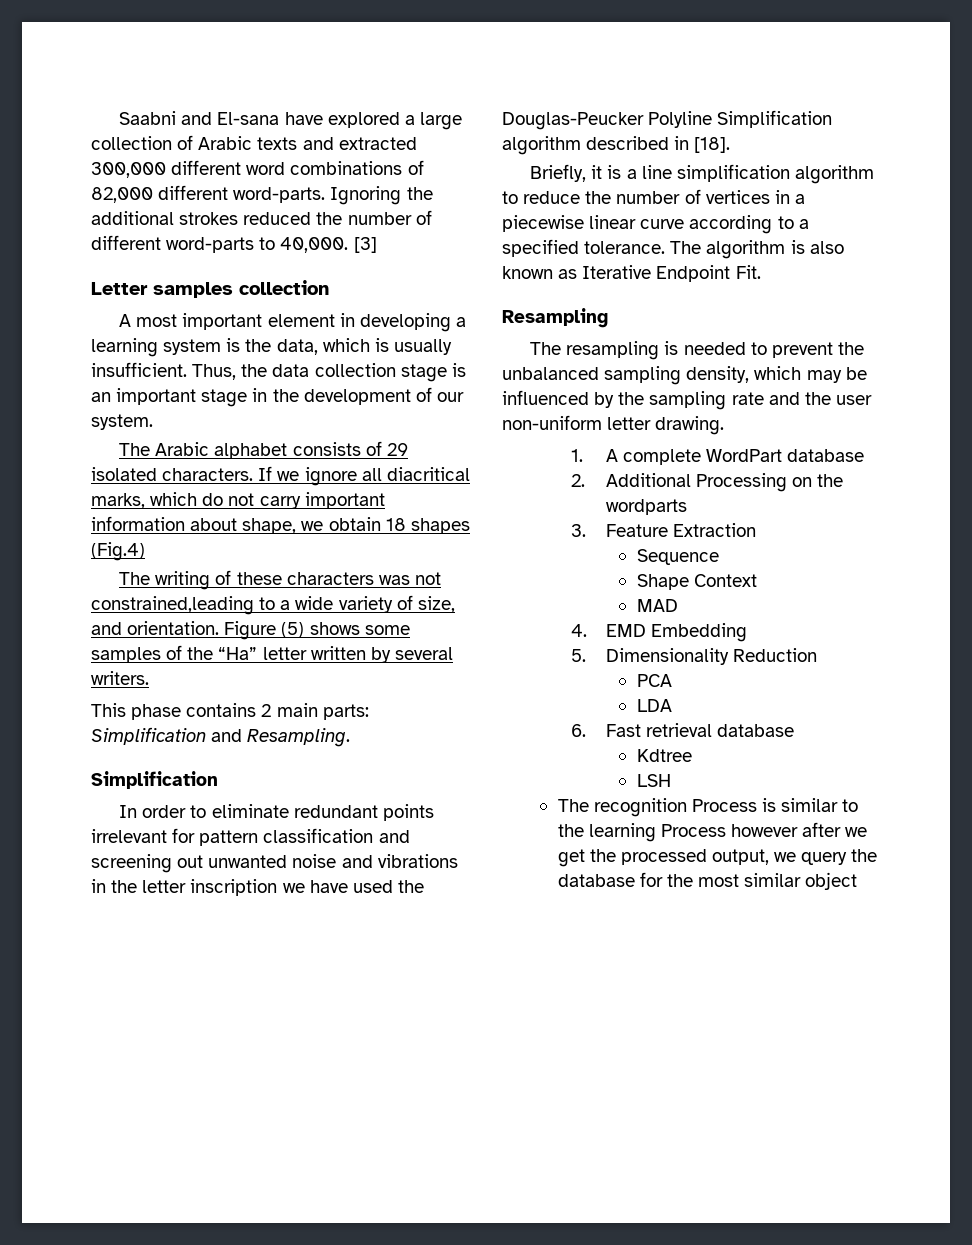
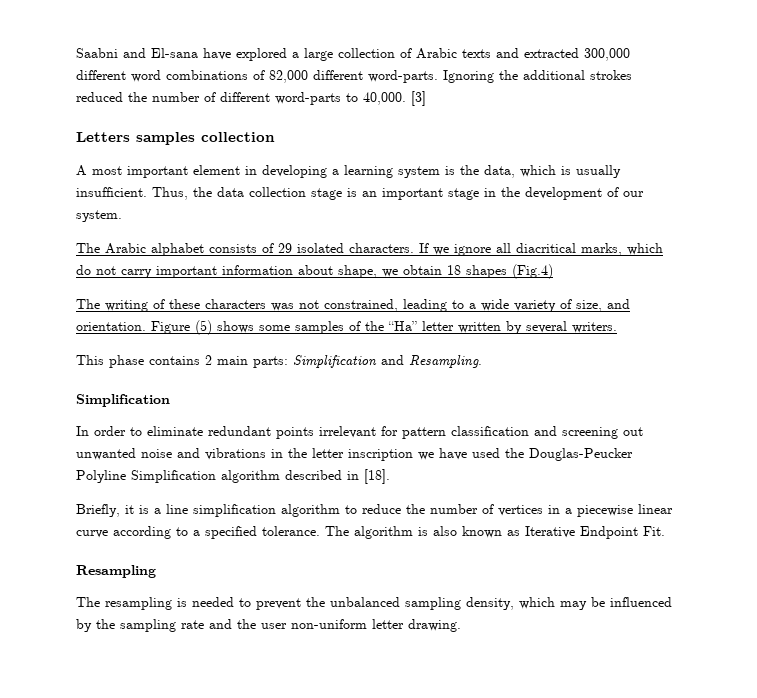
- Letter samples collection
+ Letters samples collection
- The writing of these characters was not constrained,leading to a wide variety of size, and orientation.
+ The writing of these characters was not constrained, leading to a wide variety of size, and orientation.
- 1. A complete WordPart database
- 2. Additional Processing on the wordparts
- 3. Feature Extraction
- Sequence
- Shape Context
- MAD
- 4. EMD Embedding
- 5. Dimensionality Reduction
- PCA
- LDA
- 6. Fast retrieval database
- Kdtree
- LSH
- The recognition Process is similar to the learning Process however after we get the processed output, we query the database for the most similar object

